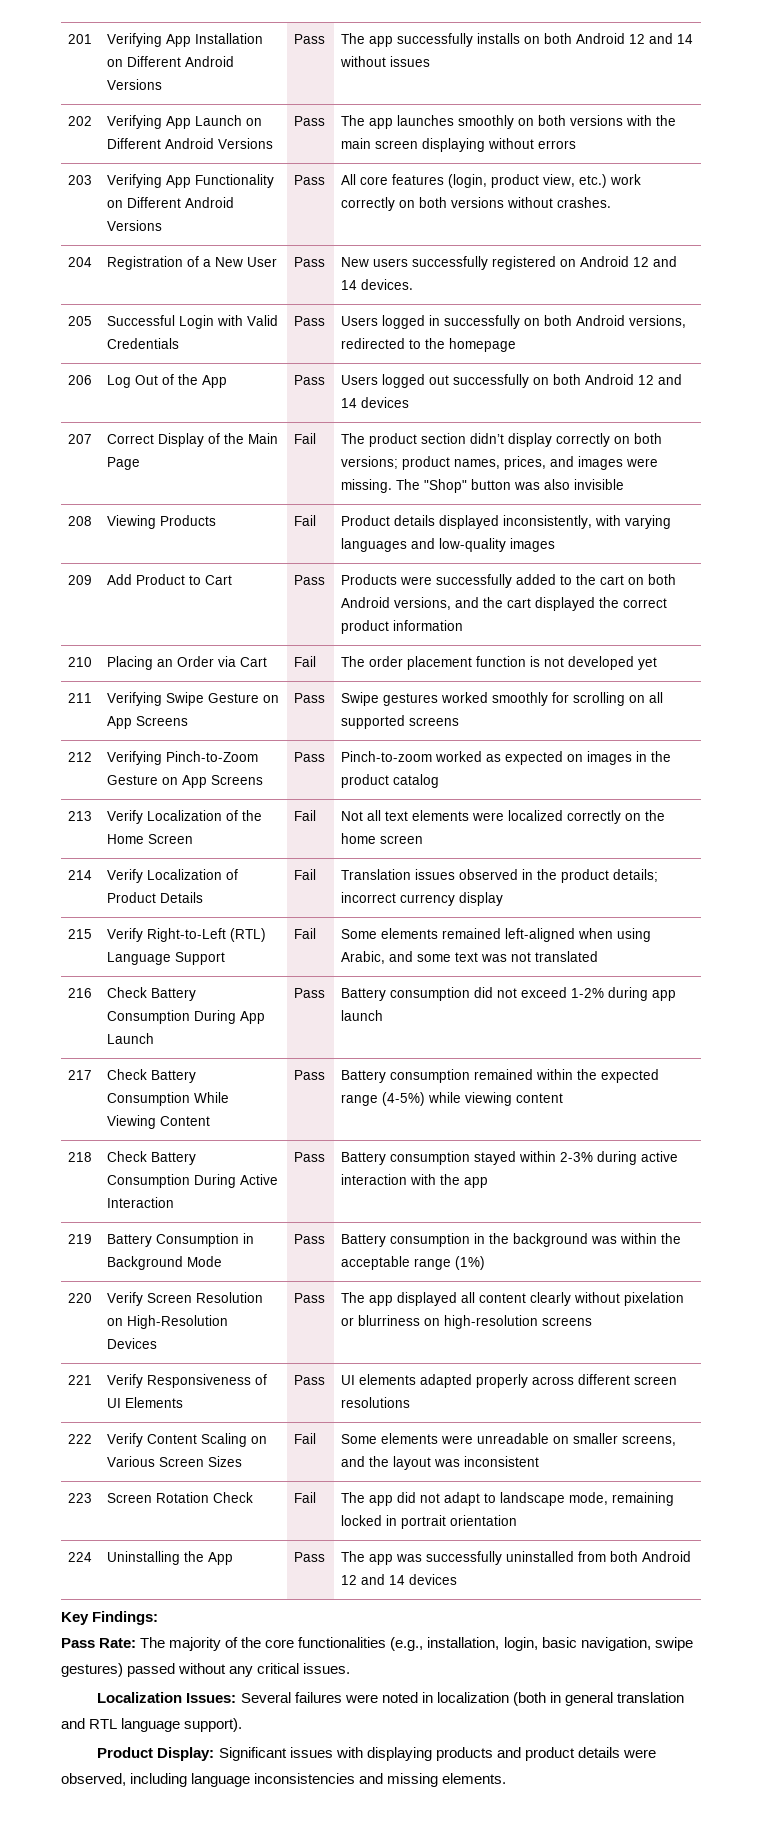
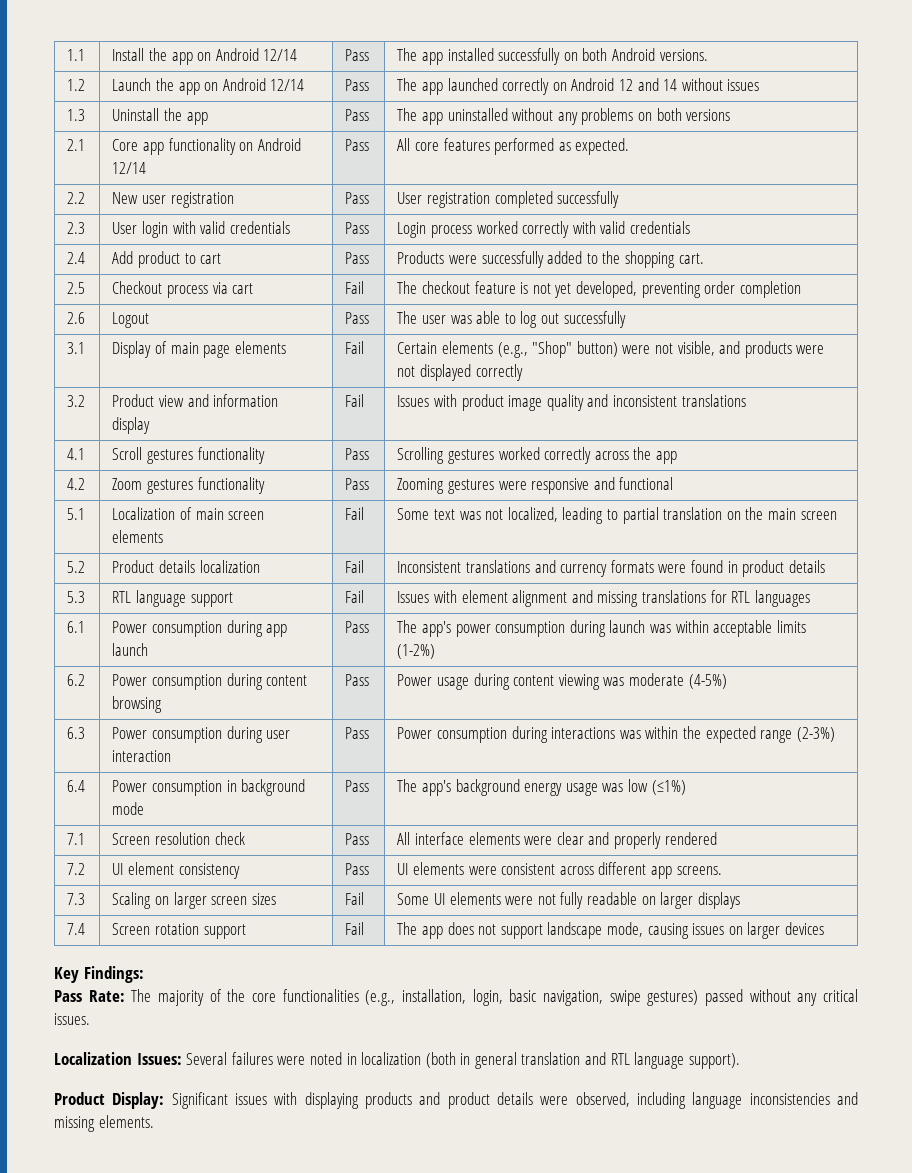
- 201 | Verifying App Installation on Different Android Versions | Pass | The app successfully installs on both Android 12 and 14 without issues
+ 1.1 | Install the app on Android 12/14 | Pass | The app installed successfully on both Android versions.
+ 1.2 | Launch the app on Android 12/14 | Pass | The app launched correctly on Android 12 and 14 without issues
- 202 | Verifying App Launch on Different Android Versions | Pass | The app launches smoothly on both versions with the main screen displaying without errors
- 203 | Verifying App Functionality on Different Android Versions | Pass | All core features (login, product view, etc.) work correctly on both versions without crashes.
- 204 | Registration of a New User | Pass | New users successfully registered on Android 12 and 14 devices.
- 205 | Successful Login with Valid Credentials | Pass | Users logged in successfully on both Android versions, redirected to the homepage
- 206 | Log Out of the App | Pass | Users logged out successfully on both Android 12 and 14 devices
- 207 | Correct Display of the Main Page | Fail | The product section didn’t display correctly on both versions; product names, prices, and images were missing. The "Shop" button was also invisible
- 208 | Viewing Products | Fail | Product details displayed inconsistently, with varying languages and low-quality images
- 209 | Add Product to Cart | Pass | Products were successfully added to the cart on both Android versions, and the cart displayed the correct product information
- 210 | Placing an Order via Cart | Fail | The order placement function is not developed yet
- 211 | Verifying Swipe Gesture on App Screens | Pass | Swipe gestures worked smoothly for scrolling on all supported screens
- 212 | Verifying Pinch-to-Zoom Gesture on App Screens | Pass | Pinch-to-zoom worked as expected on images in the product catalog
- 213 | Verify Localization of the Home Screen | Fail | Not all text elements were localized correctly on the home screen
- 214 | Verify Localization of Product Details | Fail | Translation issues observed in the product details; incorrect currency display
- 215 | Verify Right-to-Left (RTL) Language Support | Fail | Some elements remained left-aligned when using Arabic, and some text was not translated
- 216 | Check Battery Consumption During App Launch | Pass | Battery consumption did not exceed 1-2% during app launch
- 217 | Check Battery Consumption While Viewing Content | Pass | Battery consumption remained within the expected range (4-5%) while viewing content
- 218 | Check Battery Consumption During Active Interaction | Pass | Battery consumption stayed within 2-3% during active interaction with the app
- 219 | Battery Consumption in Background Mode | Pass | Battery consumption in the background was within the acceptable range (1%)
- 220 | Verify Screen Resolution on High-Resolution Devices | Pass | The app displayed all content clearly without pixelation or blurriness on high-resolution screens
- 221 | Verify Responsiveness of UI Elements | Pass | UI elements adapted properly across different screen resolutions
- 222 | Verify Content Scaling on Various Screen Sizes | Fail | Some elements were unreadable on smaller screens, and the layout was inconsistent
- 223 | Screen Rotation Check | Fail | The app did not adapt to landscape mode, remaining locked in portrait orientation
- 224 | Uninstalling the App | Pass | The app was successfully uninstalled from both Android 12 and 14 devices
+ 1.3 | Uninstall the app | Pass | The app uninstalled without any problems on both versions
+ 2.1 | Core app functionality on Android 12/14 | Pass | All core features performed as expected.
+ 2.2 | New user registration | Pass | User registration completed successfully
+ 2.3 | User login with valid credentials | Pass | Login process worked correctly with valid credentials
+ 2.4 | Add product to cart | Pass | Products were successfully added to the shopping cart.
+ 2.5 | Checkout process via cart | Fail | The checkout feature is not yet developed, preventing order completion
+ 2.6 | Logout | Pass | The user was able to log out successfully
+ 3.1 | Display of main page elements | Fail | Certain elements (e.g., "Shop" button) were not visible, and products were not displayed correctly
+ 3.2 | Product view and information display | Fail | Issues with product image quality and inconsistent translations
+ 4.1 | Scroll gestures functionality | Pass | Scrolling gestures worked correctly across the app
+ 4.2 | Zoom gestures functionality | Pass | Zooming gestures were responsive and functional
+ 5.1 | Localization of main screen elements | Fail | Some text was not localized, leading to partial translation on the main screen
+ 5.2 | Product details localization | Fail | Inconsistent translations and currency formats were found in product details
+ 5.3 | RTL language support | Fail | Issues with element alignment and missing translations for RTL languages
+ 6.1 | Power consumption during app launch | Pass | The app's power consumption during launch was within acceptable limits (1-2%)
+ 6.2 | Power consumption during content browsing | Pass | Power usage during content viewing was moderate (4-5%)
+ 6.3 | Power consumption during user interaction | Pass | Power consumption during interactions was within the expected range (2-3%)
+ 6.4 | Power consumption in background mode | Pass | The app's background energy usage was low (≤1%)
+ 7.1 | Screen resolution check | Pass | All interface elements were clear and properly rendered
+ 7.2 | UI element consistency | Pass | UI elements were consistent across different app screens.
+ 7.3 | Scaling on larger screen sizes | Fail | Some UI elements were not fully readable on larger displays
+ 7.4 | Screen rotation support | Fail | The app does not support landscape mode, causing issues on larger devices

